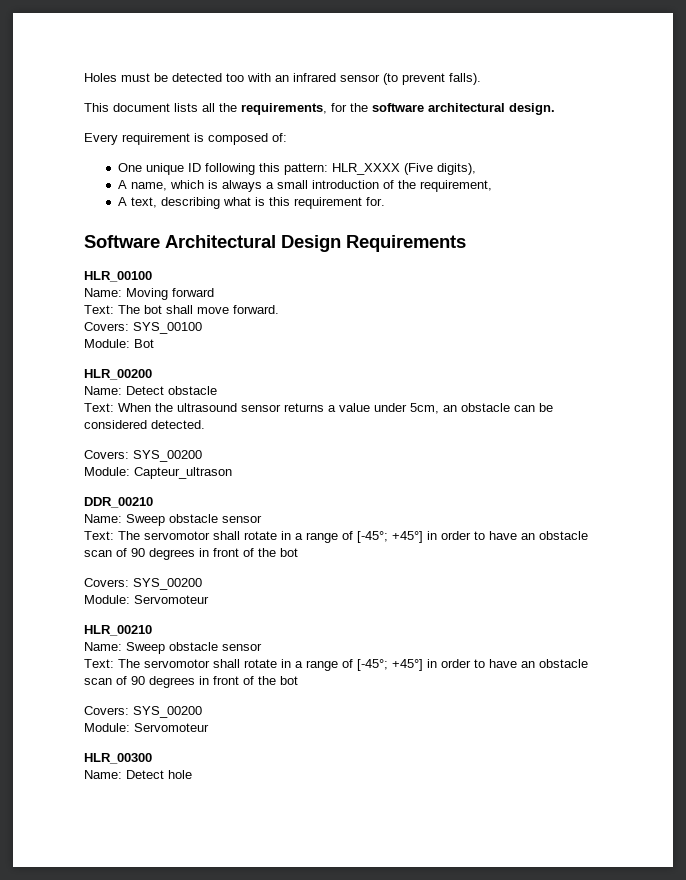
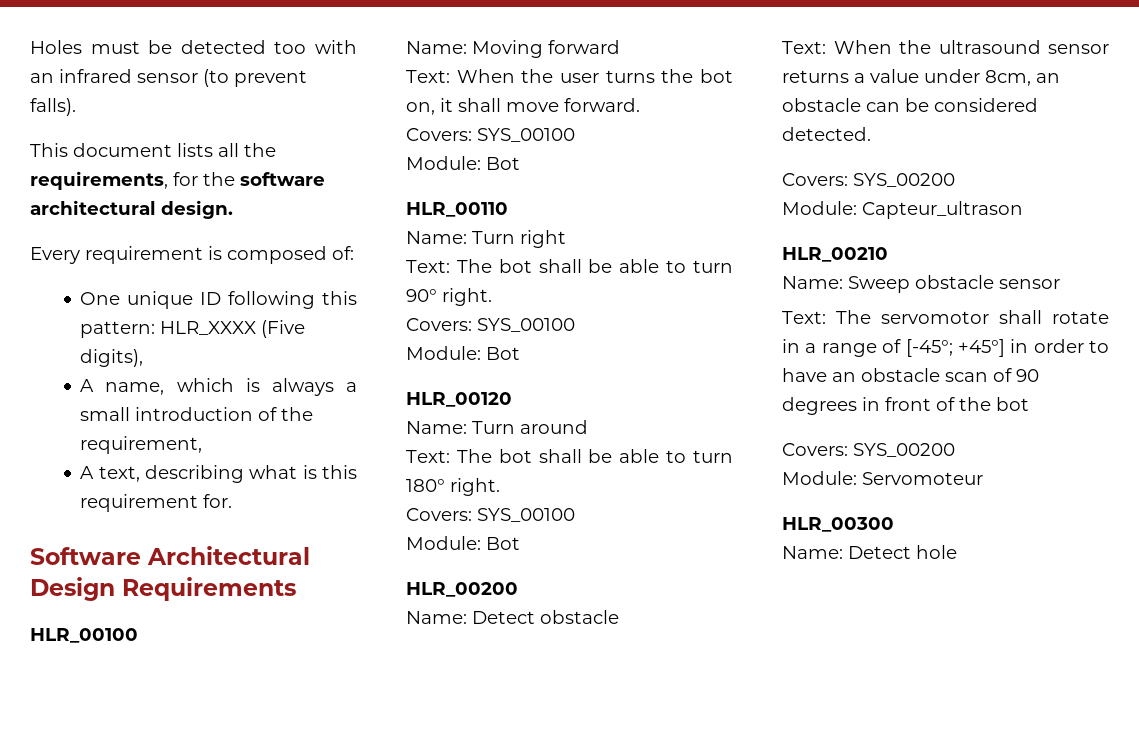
- Text: The bot shall move forward.
+ Text: When the user turns the bot on, it shall move forward.
+ Covers: SYS_00100
+ Module: Bot
+ HLR_00110
+ Name: Turn right
+ Text: The bot shall be able to turn 90° right.
+ Covers: SYS_00100
+ Module: Bot
+ HLR_00120
+ Name: Turn around
+ Text: The bot shall be able to turn 180° right.
- Text: When the ultrasound sensor returns a value under 5cm, an obstacle can be considered detected.
+ Text: When the ultrasound sensor returns a value under 8cm, an obstacle can be considered detected.
- DDR_00210
- Name: Sweep obstacle sensor
- Text: The servomotor shall rotate in a range of [-45°; +45°] in order to have an obstacle scan of 90 degrees in front of the bot
- Covers: SYS_00200
- Module: Servomoteur

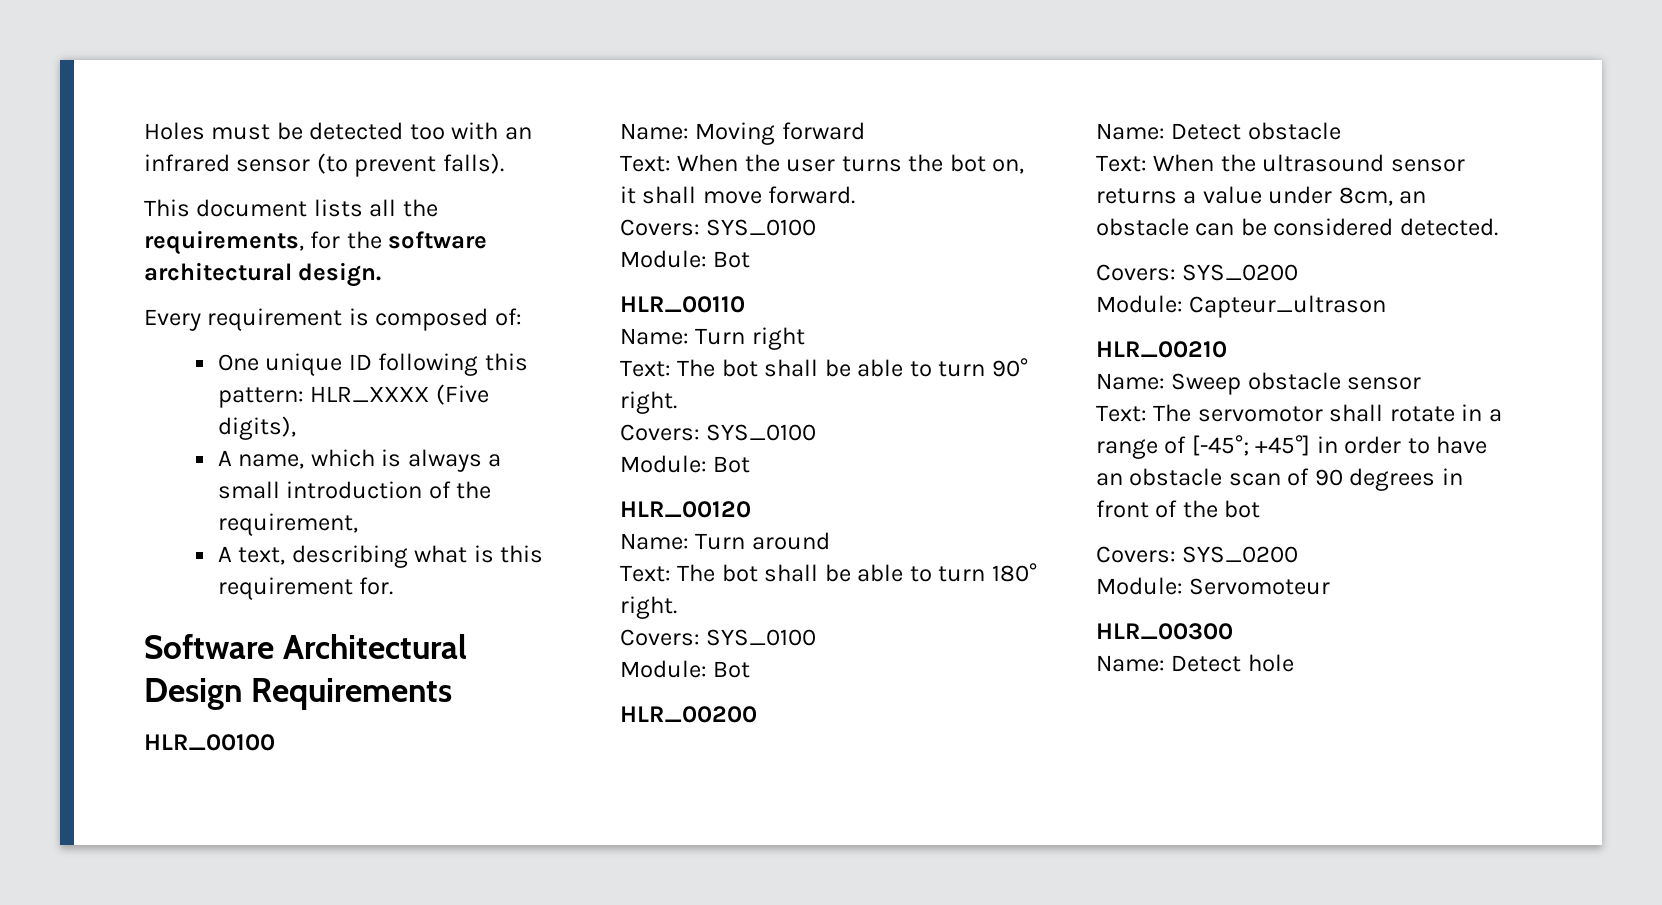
  Text: When the user turns the bot on, it shall move forward.
- Covers: SYS_00100
+ Covers: SYS_0100
  Text: The bot shall be able to turn 90° right.
- Covers: SYS_00100
+ Covers: SYS_0100
  Text: The bot shall be able to turn 180° right.
- Covers: SYS_00100
+ Covers: SYS_0100
  Text: When the ultrasound sensor returns a value under 8cm, an obstacle can be considered detected.
- Covers: SYS_00200
+ Covers: SYS_0200
  Text: The servomotor shall rotate in a range of [-45°; +45°] in order to have an obstacle scan of 90 degrees in front of the bot
- Covers: SYS_00200
+ Covers: SYS_0200

